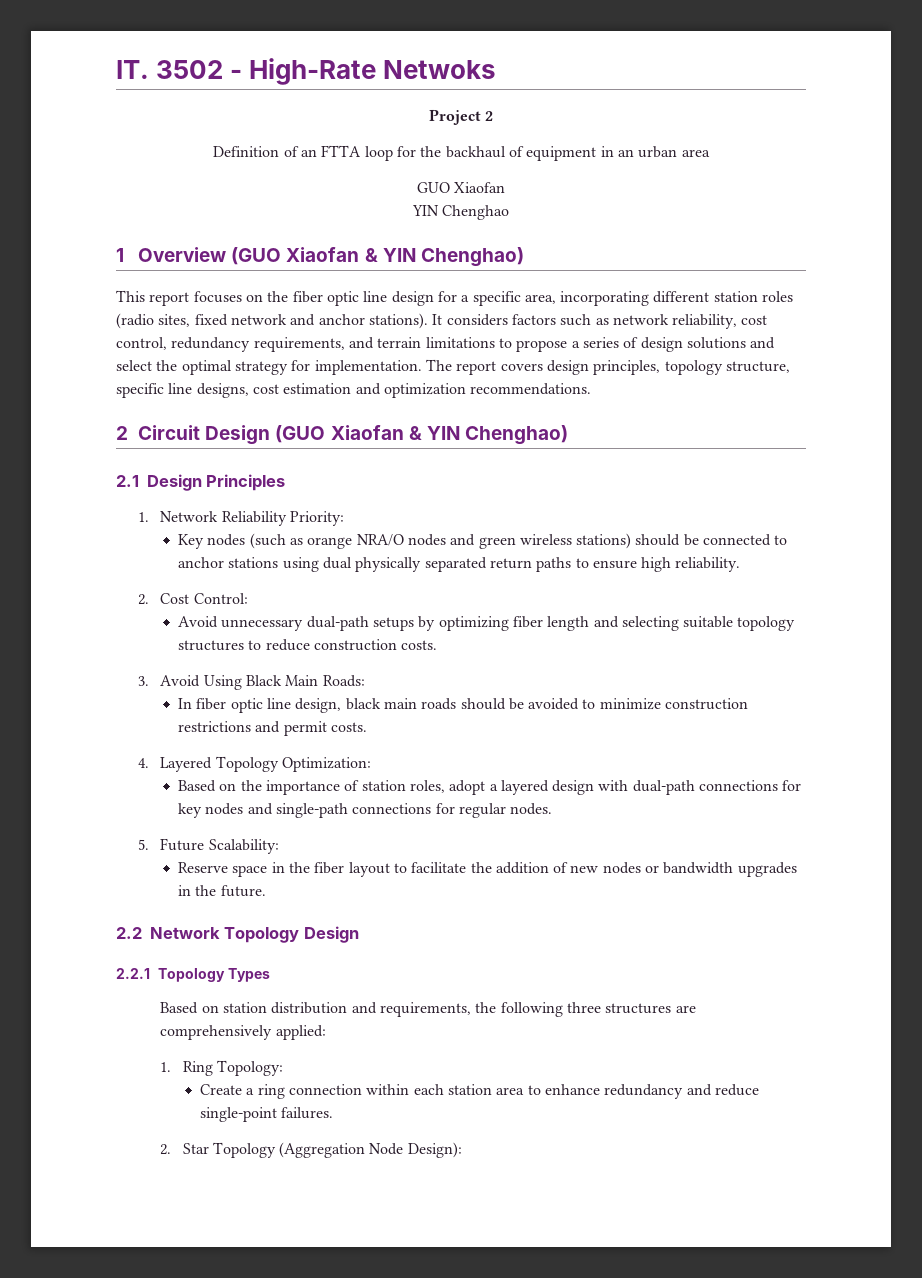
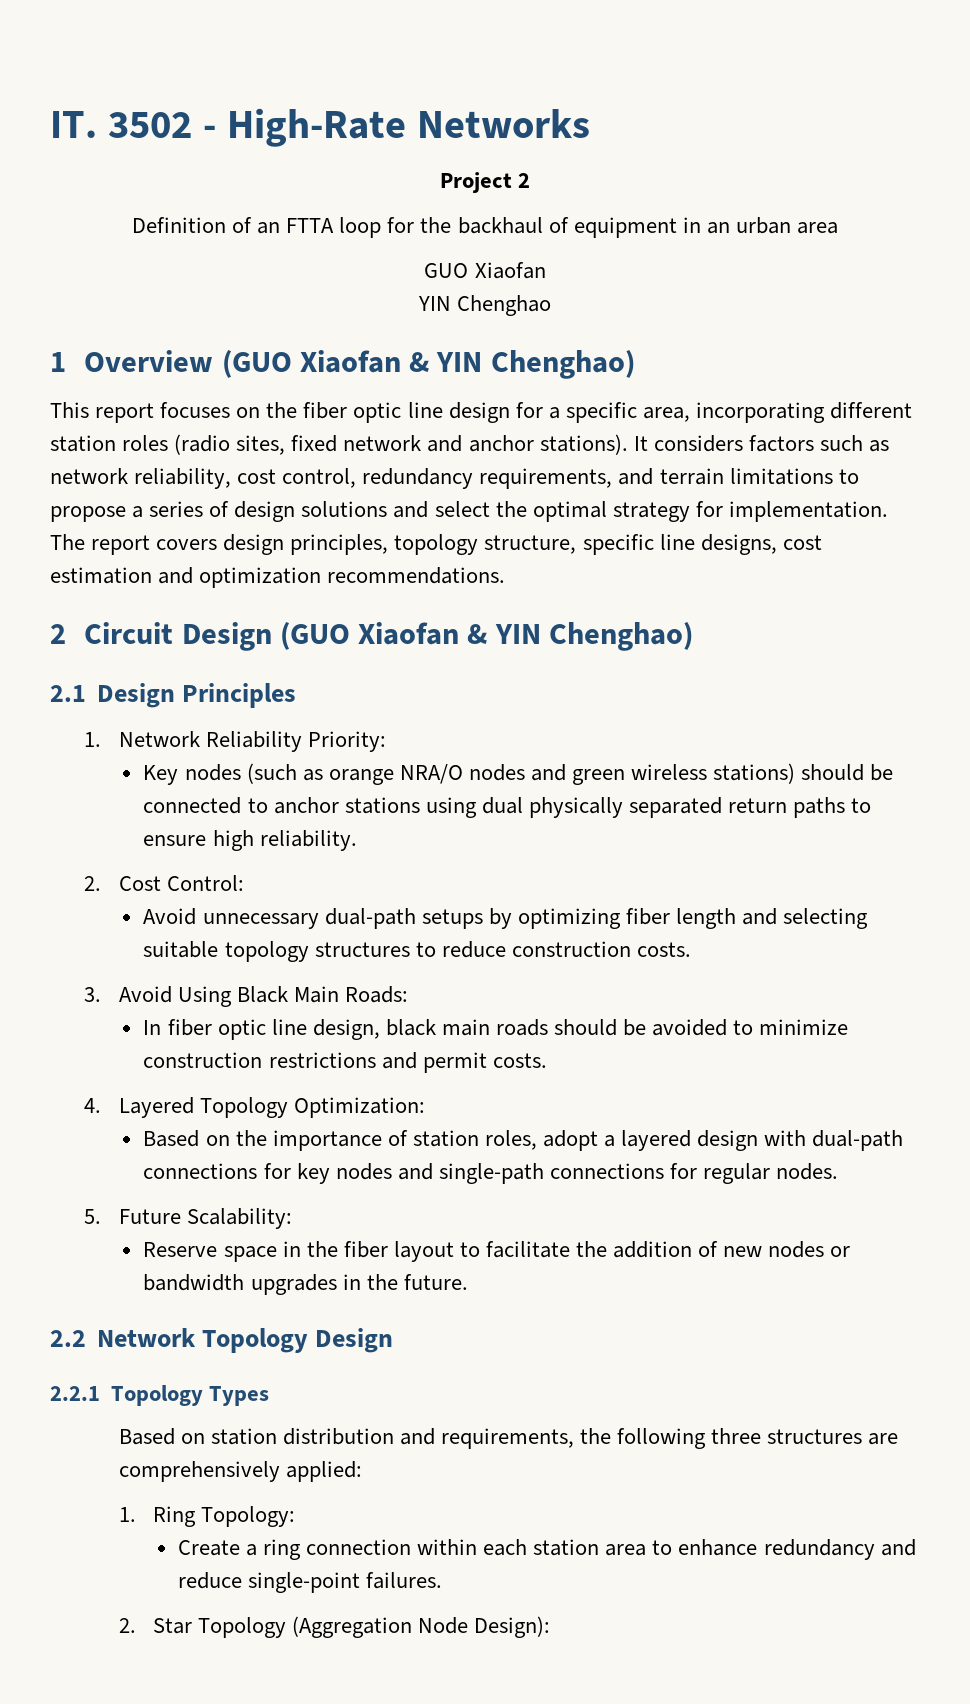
- IT. 3502 - High-Rate Netwoks
+ IT. 3502 - High-Rate Networks

